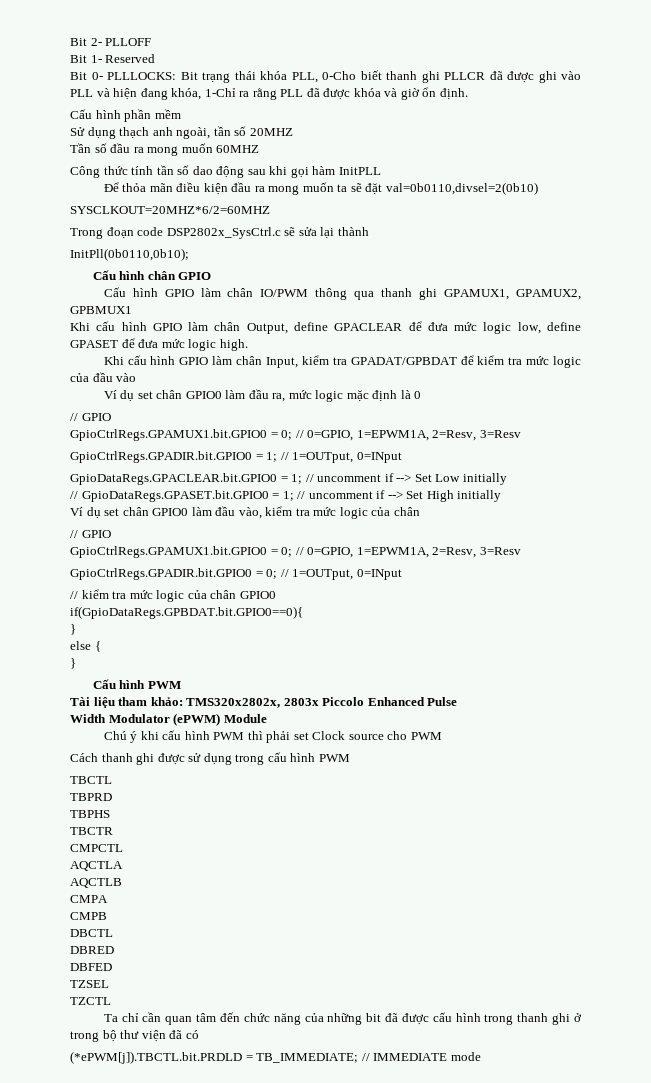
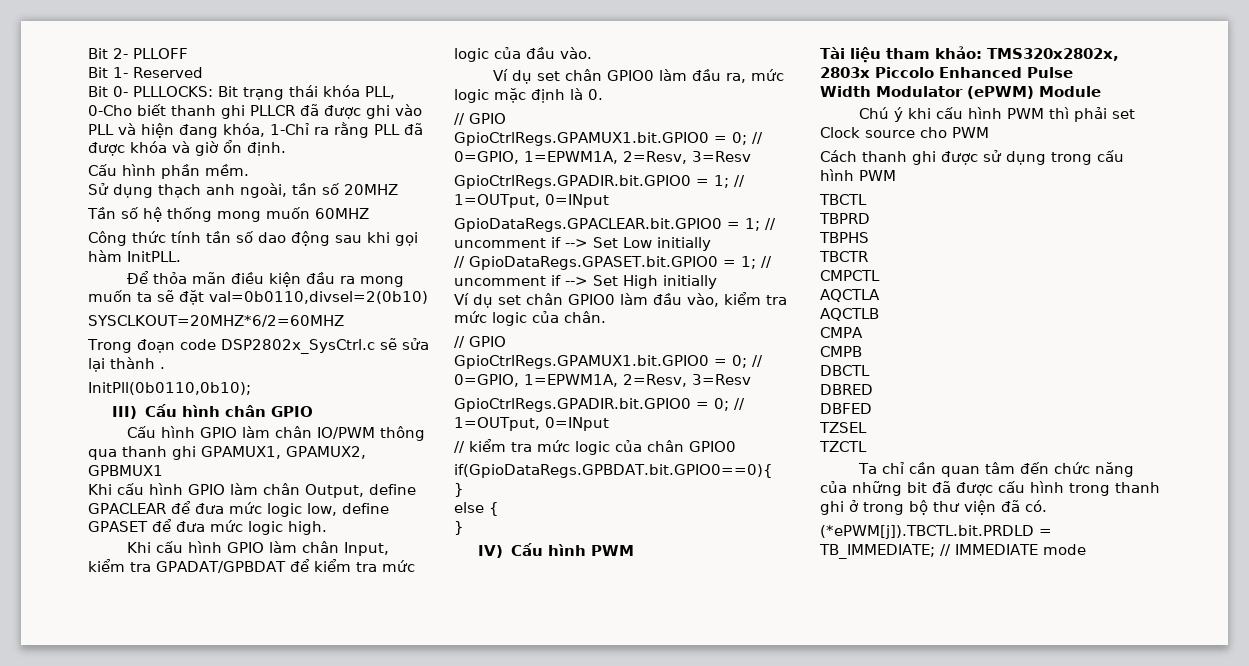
- Cấu hình phần mềm
+ Cấu hình phần mềm.
- Tần số đầu ra mong muốn 60MHZ
+ Tần số hệ thống mong muốn 60MHZ
- Công thức tính tần số dao động sau khi gọi hàm InitPLL
+ Công thức tính tần số dao động sau khi gọi hàm InitPLL.
- Trong đoạn code DSP2802x_SysCtrl.c sẽ sửa lại thành
+ Trong đoạn code DSP2802x_SysCtrl.c sẽ sửa lại thành .
- Cấu hình chân GPIO
+ III) Cấu hình chân GPIO
- Khi cấu hình GPIO làm chân Input, kiểm tra GPADAT/GPBDAT để kiểm tra mức logic của đầu vào
+ Khi cấu hình GPIO làm chân Input, kiểm tra GPADAT/GPBDAT để kiểm tra mức logic của đầu vào.
- Ví dụ set chân GPIO0 làm đầu ra, mức logic mặc định là 0
+ Ví dụ set chân GPIO0 làm đầu ra, mức logic mặc định là 0.
- Ví dụ set chân GPIO0 làm đầu vào, kiểm tra mức logic của chân
+ Ví dụ set chân GPIO0 làm đầu vào, kiểm tra mức logic của chân.
- Cấu hình PWM
+ IV) Cấu hình PWM
- Ta chỉ cần quan tâm đến chức năng của những bit đã được cấu hình trong thanh ghi ở trong bộ thư viện đã có
+ Ta chỉ cần quan tâm đến chức năng của những bit đã được cấu hình trong thanh ghi ở trong bộ thư viện đã có.

